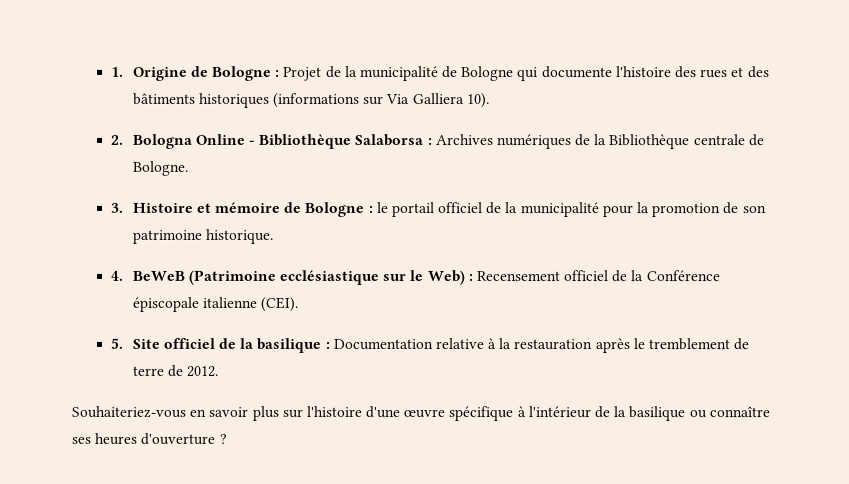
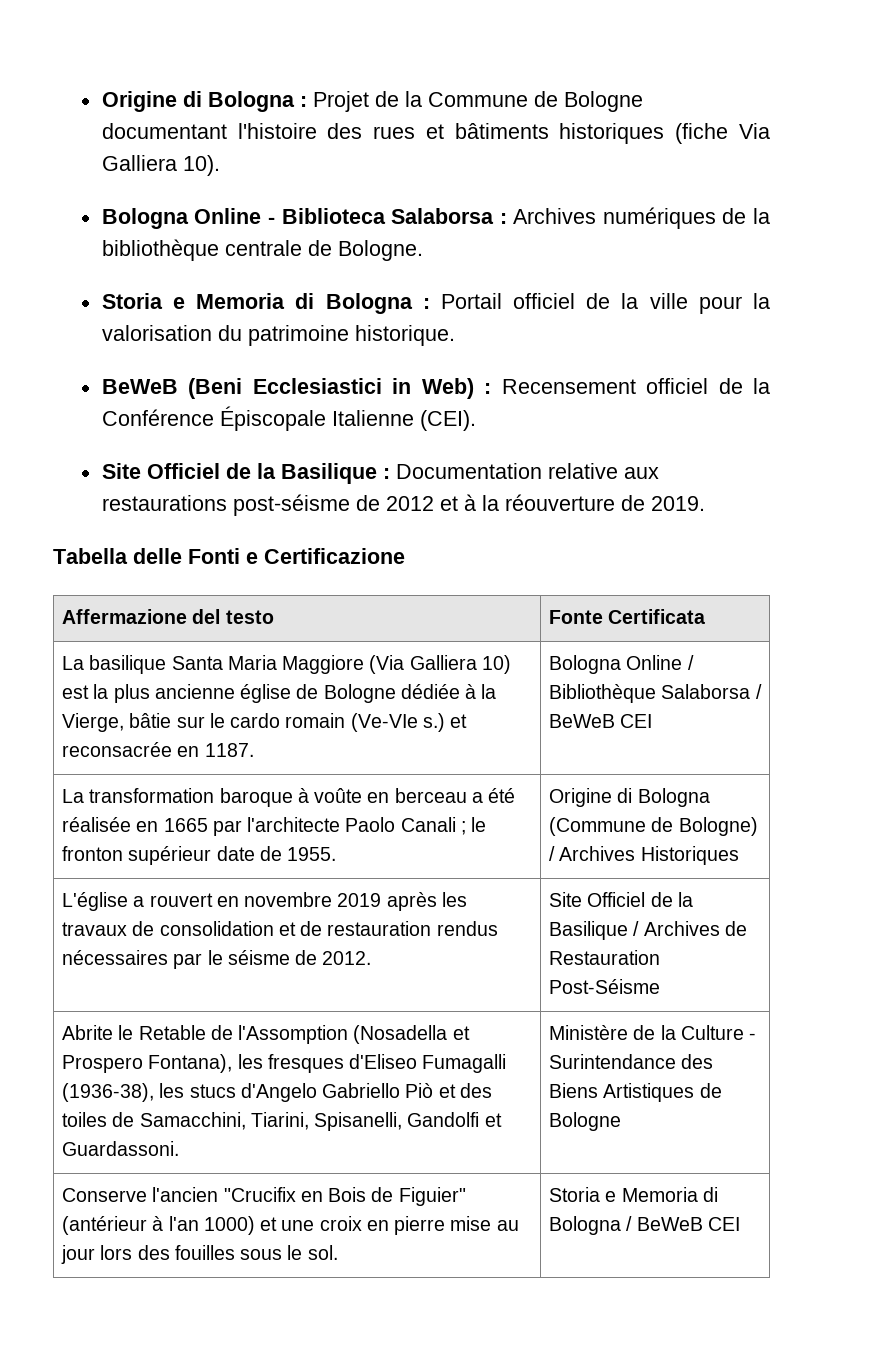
- 1. Origine de Bologne : Projet de la municipalité de Bologne qui documente l'histoire des rues et des bâtiments historiques (informations sur Via Galliera 10).
+ Origine di Bologna : Projet de la Commune de Bologne documentant l'histoire des rues et bâtiments historiques (fiche Via Galliera 10).
- 2. Bologna Online - Bibliothèque Salaborsa : Archives numériques de la Bibliothèque centrale de Bologne.
+ Bologna Online - Biblioteca Salaborsa : Archives numériques de la bibliothèque centrale de Bologne.
- 3. Histoire et mémoire de Bologne : le portail officiel de la municipalité pour la promotion de son patrimoine historique.
+ Storia e Memoria di Bologna : Portail officiel de la ville pour la valorisation du patrimoine historique.
- 4. BeWeB (Patrimoine ecclésiastique sur le Web) : Recensement officiel de la Conférence épiscopale italienne (CEI).
+ BeWeB (Beni Ecclesiastici in Web) : Recensement officiel de la Conférence Épiscopale Italienne (CEI).
- 5. Site officiel de la basilique : Documentation relative à la restauration après le tremblement de terre de 2012.
- Souhaiteriez-vous en savoir plus sur l'histoire d'une œuvre spécifique à l'intérieur de la basilique ou connaître ses heures d'ouverture ?
+ Site Officiel de la Basilique : Documentation relative aux restaurations post-séisme de 2012 et à la réouverture de 2019.
+ Tabella delle Fonti e Certificazione
+ Affermazione del testo | Fonte Certificata
+ La basilique Santa Maria Maggiore (Via Galliera 10) est la plus ancienne église de Bologne dédiée à la Vierge, bâtie sur le cardo romain (Ve-VIe s.) et reconsacrée en 1187. | Bologna Online / Bibliothèque Salaborsa / BeWeB CEI
+ La transformation baroque à voûte en berceau a été réalisée en 1665 par l'architecte Paolo Canali ; le fronton supérieur date de 1955. | Origine di Bologna (Commune de Bologne) / Archives Historiques
+ L'église a rouvert en novembre 2019 après les travaux de consolidation et de restauration rendus nécessaires par le séisme de 2012. | Site Officiel de la Basilique / Archives de Restauration Post-Séisme
+ Abrite le Retable de l'Assomption (Nosadella et Prospero Fontana), les fresques d'Eliseo Fumagalli (1936-38), les stucs d'Angelo Gabriello Piò et des toiles de Samacchini, Tiarini, Spisanelli, Gandolfi et Guardassoni. | Ministère de la Culture - Surintendance des Biens Artistiques de Bologne
+ Conserve l'ancien "Crucifix en Bois de Figuier" (antérieur à l'an 1000) et une croix en pierre mise au jour lors des fouilles sous le sol. | Storia e Memoria di Bologna / BeWeB CEI

